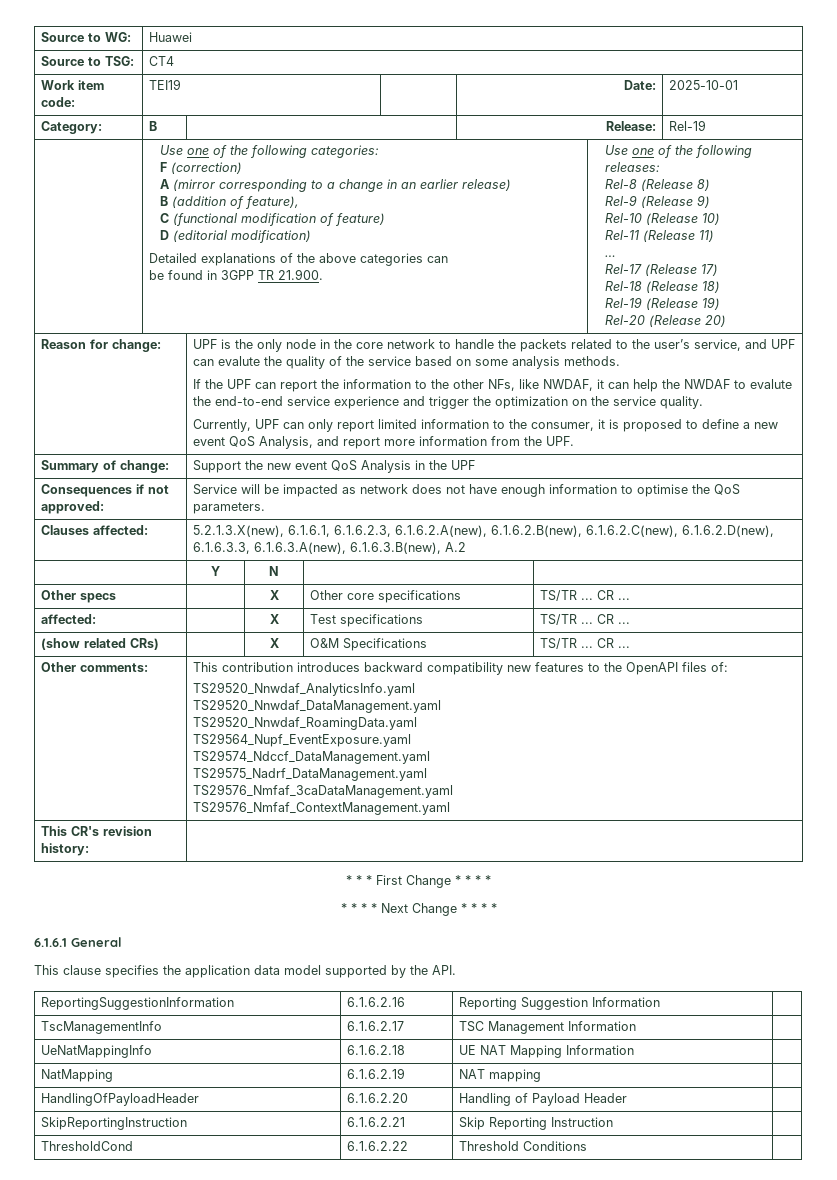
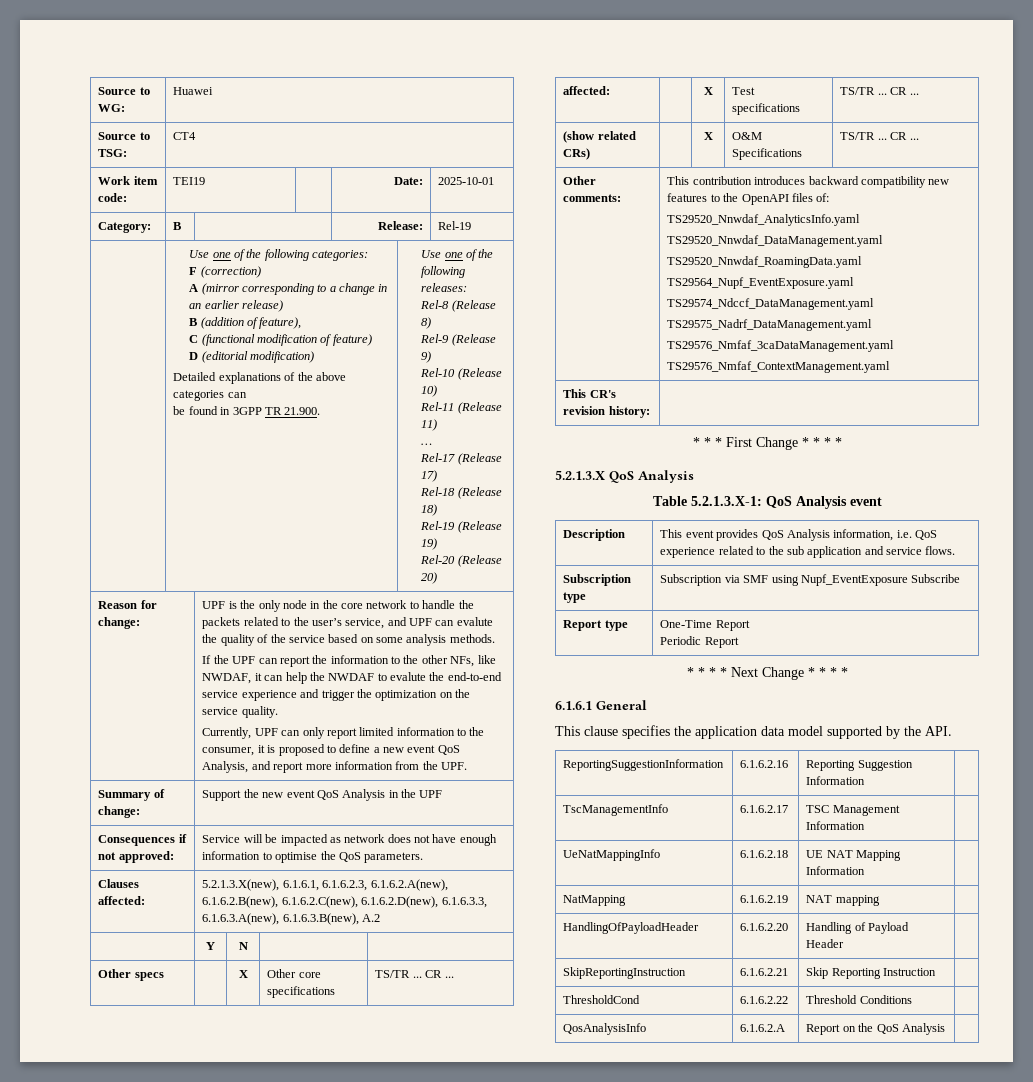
+ 5.2.1.3.X QoS Analysis
+ Table 5.2.1.3.X-1: QoS Analysis event
+ Description | This event provides QoS Analysis information, i.e. QoS experience related to the sub application and service flows.
+ Subscription type | Subscription via SMF using Nupf_EventExposure Subscribe
+ Report type | One-Time Report
+ Periodic Report
+ QosAnalysisInfo | 6.1.6.2.A | Report on the QoS Analysis |

